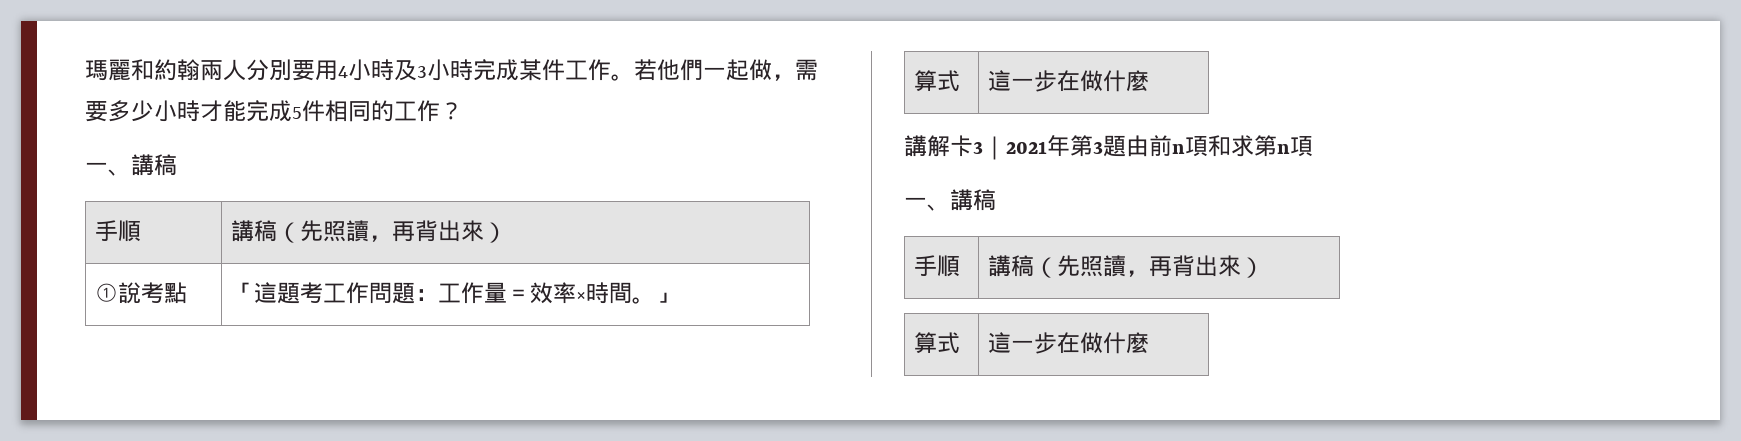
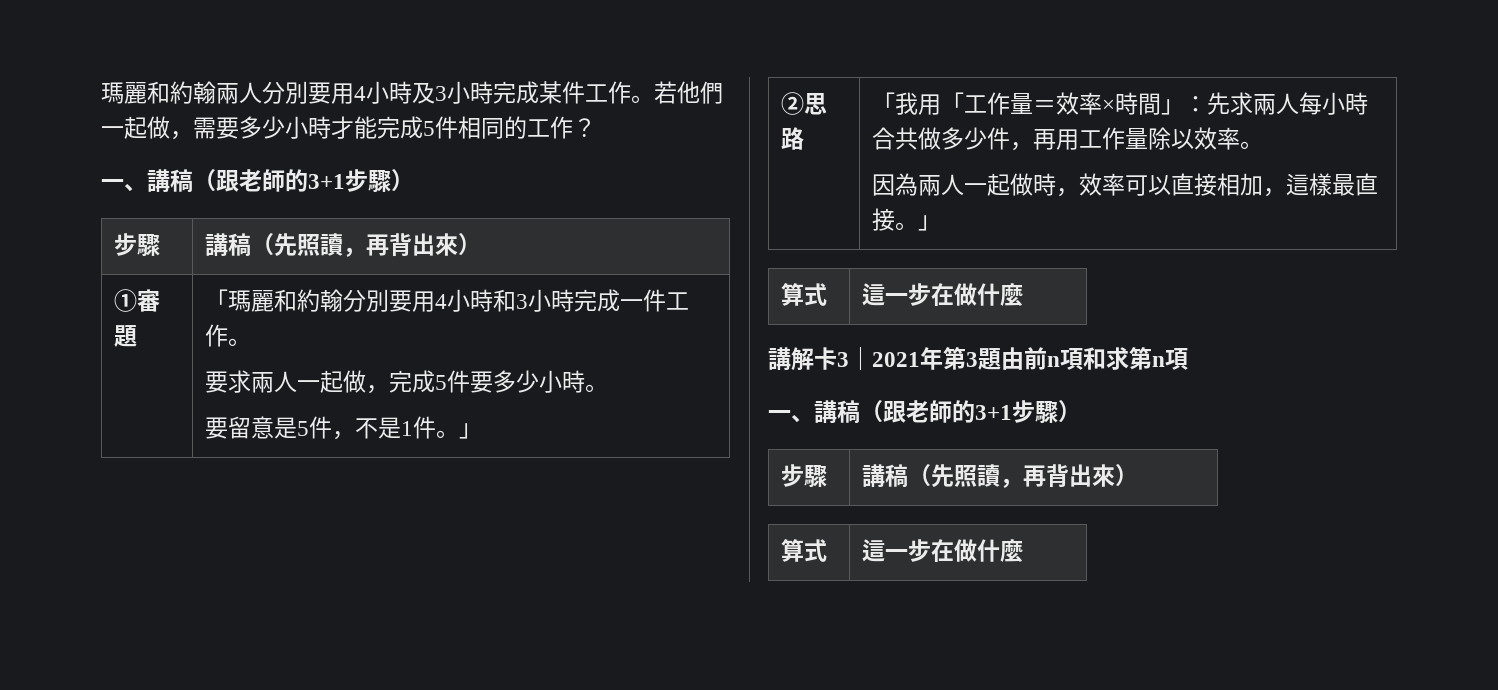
  若他們一起做，需要多少小時才能完成5件相同的工作？
- 一、講稿
- 手順 | 講稿（先照讀，再背出來）
+ 一、講稿（跟老師的3+1步驟）
+ 步驟 | 講稿（先照讀，再背出來）
- ①說考點 | 「這題考工作問題：工作量＝效率×時間。」
+ ①審題 | 「瑪麗和約翰分別要用4小時和3小時完成一件工作。
+ 要求兩人一起做，完成5件要多少小時。
+ 要留意是5件，不是1件。」
+ ②思路 | 「我用「工作量＝效率×時間」：先求兩人每小時合共做多少件，再用工作量除以效率。
+ 因為兩人一起做時，效率可以直接相加，這樣最直接。」
  講解卡3｜2021年第3題由前n項和求第n項
- 一、講稿
- 手順 | 講稿（先照讀，再背出來）
+ 一、講稿（跟老師的3+1步驟）
+ 步驟 | 講稿（先照讀，再背出來）

